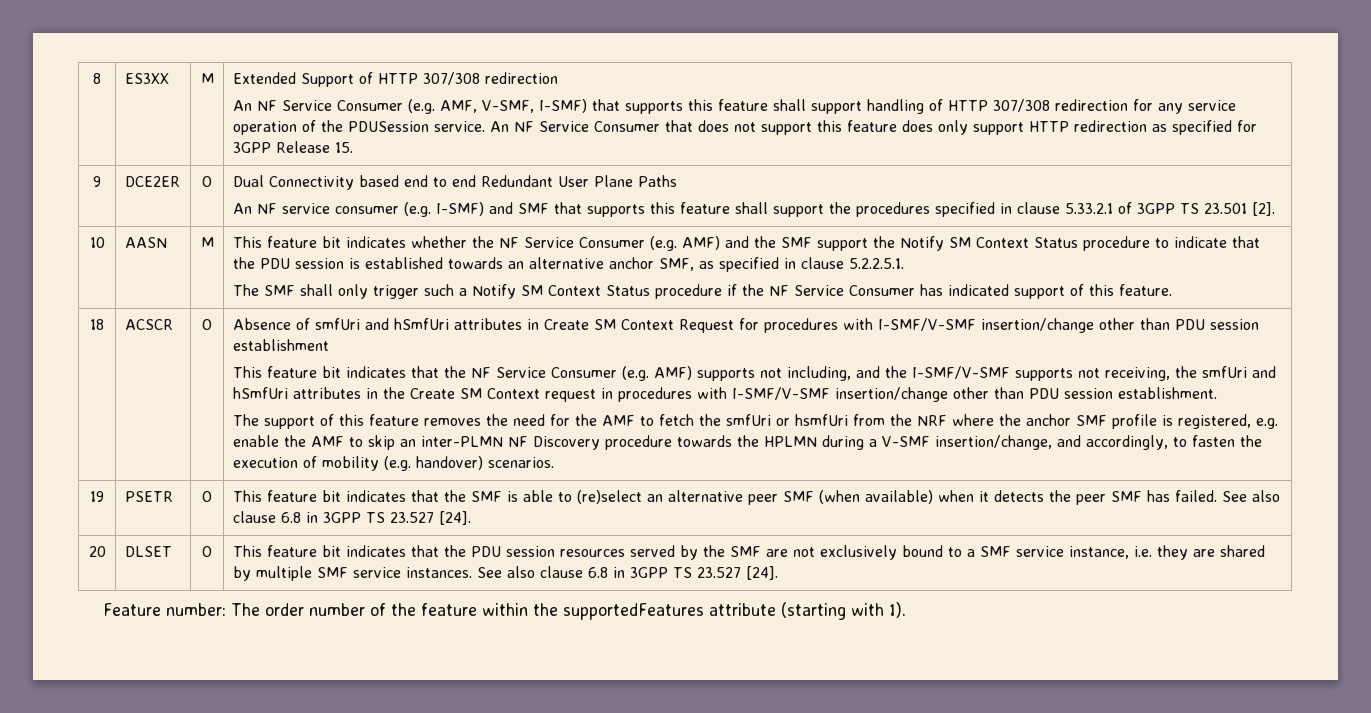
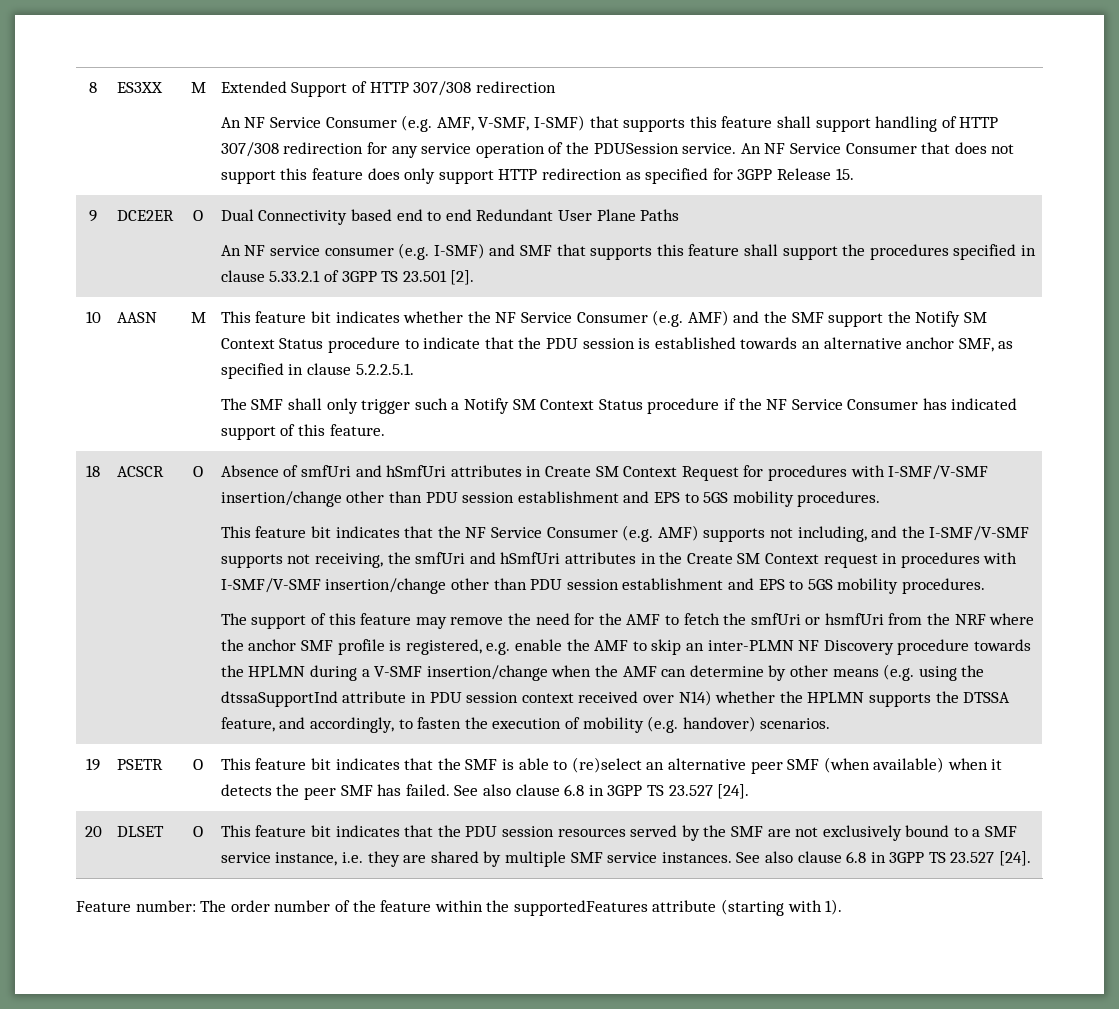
- Absence of smfUri and hSmfUri attributes in Create SM Context Request for procedures with I-SMF/V-SMF insertion/change other than PDU session establishment
+ Absence of smfUri and hSmfUri attributes in Create SM Context Request for procedures with I-SMF/V-SMF insertion/change other than PDU session establishment and EPS to 5GS mobility procedures.
- This feature bit indicates that the NF Service Consumer (e.g. AMF) supports not including, and the I-SMF/V-SMF supports not receiving, the smfUri and hSmfUri attributes in the Create SM Context request in procedures with I-SMF/V-SMF insertion/change other than PDU session establishment.
+ This feature bit indicates that the NF Service Consumer (e.g. AMF) supports not including, and the I-SMF/V-SMF supports not receiving, the smfUri and hSmfUri attributes in the Create SM Context request in procedures with I-SMF/V-SMF insertion/change other than PDU session establishment and EPS to 5GS mobility procedures.
- The support of this feature removes the need for the AMF to fetch the smfUri or hsmfUri from the NRF where the anchor SMF profile is registered, e.g. enable the AMF to skip an inter-PLMN NF Discovery procedure towards the HPLMN during a V-SMF insertion/change, and accordingly, to fasten the execution of mobility (e.g. handover) scenarios.
+ The support of this feature may remove the need for the AMF to fetch the smfUri or hsmfUri from the NRF where the anchor SMF profile is registered, e.g. enable the AMF to skip an inter-PLMN NF Discovery procedure towards the HPLMN during a V-SMF insertion/change when the AMF can determine by other means (e.g. using the dtssaSupportInd attribute in PDU session context received over N14) whether the HPLMN supports the DTSSA feature, and accordingly, to fasten the execution of mobility (e.g. handover) scenarios.

